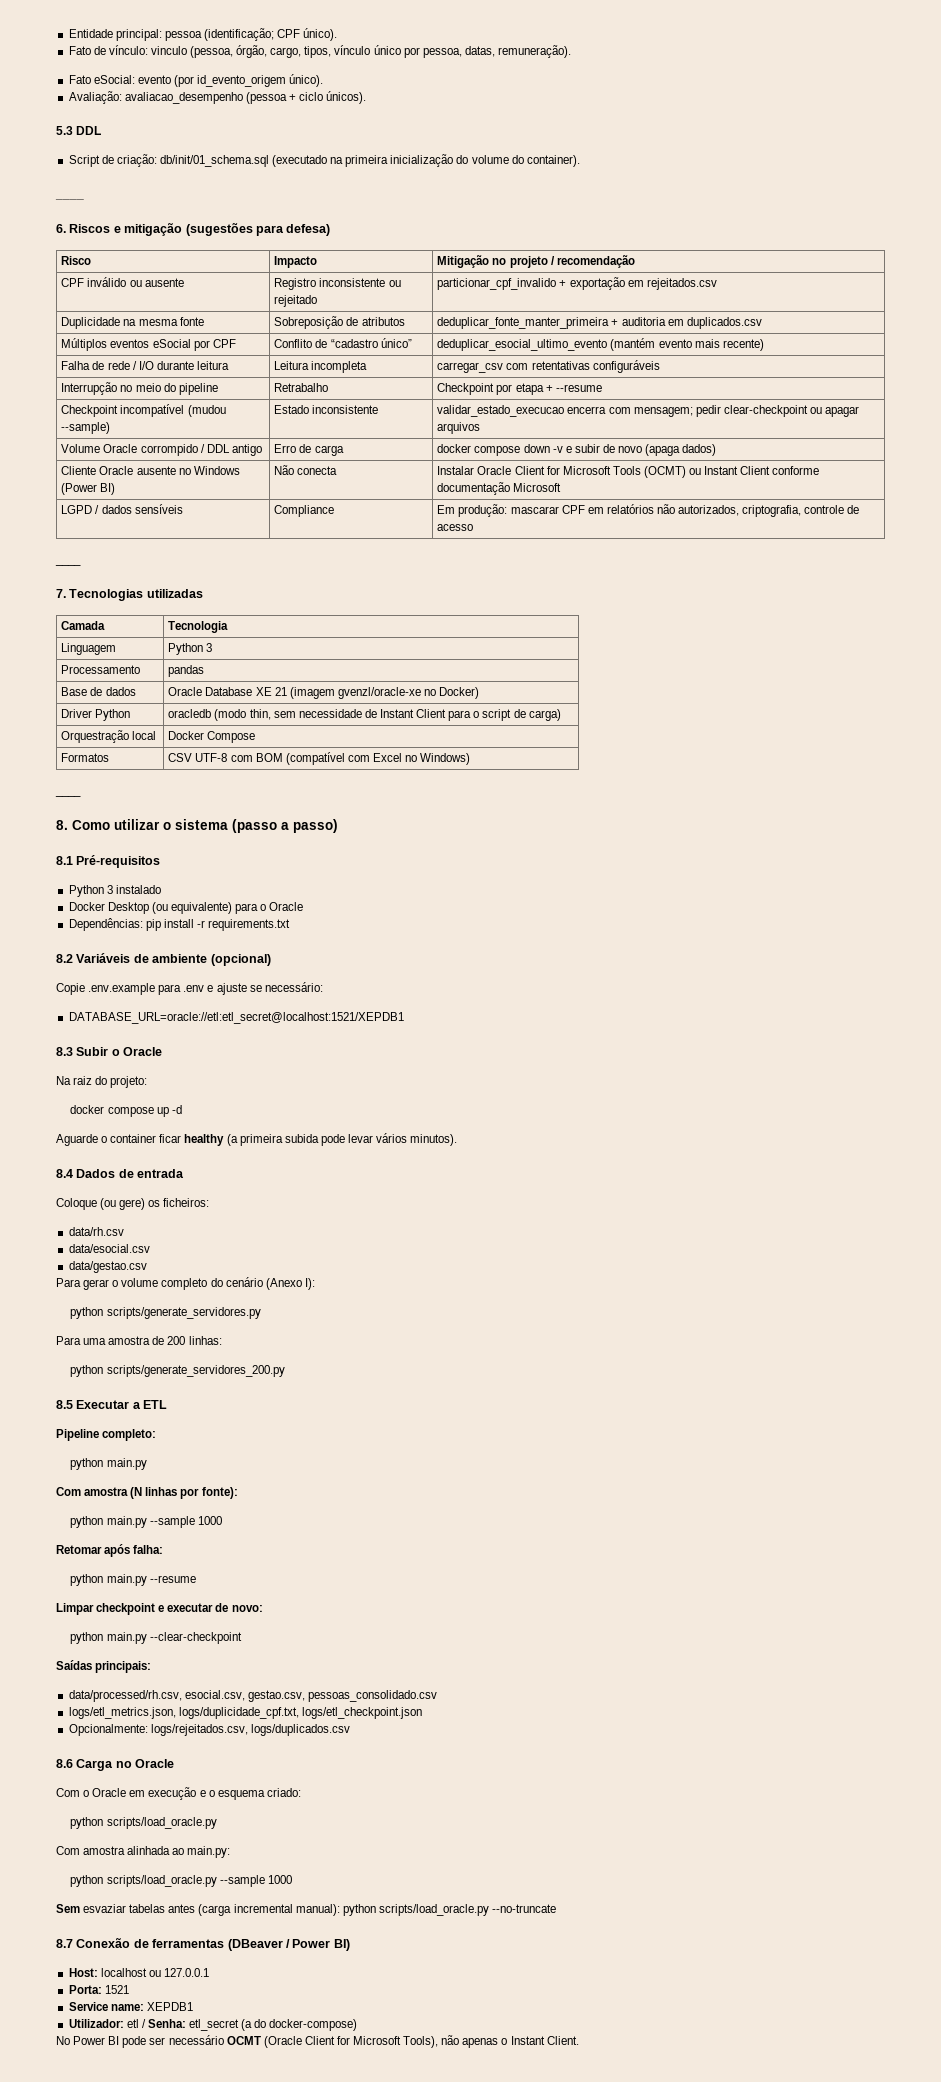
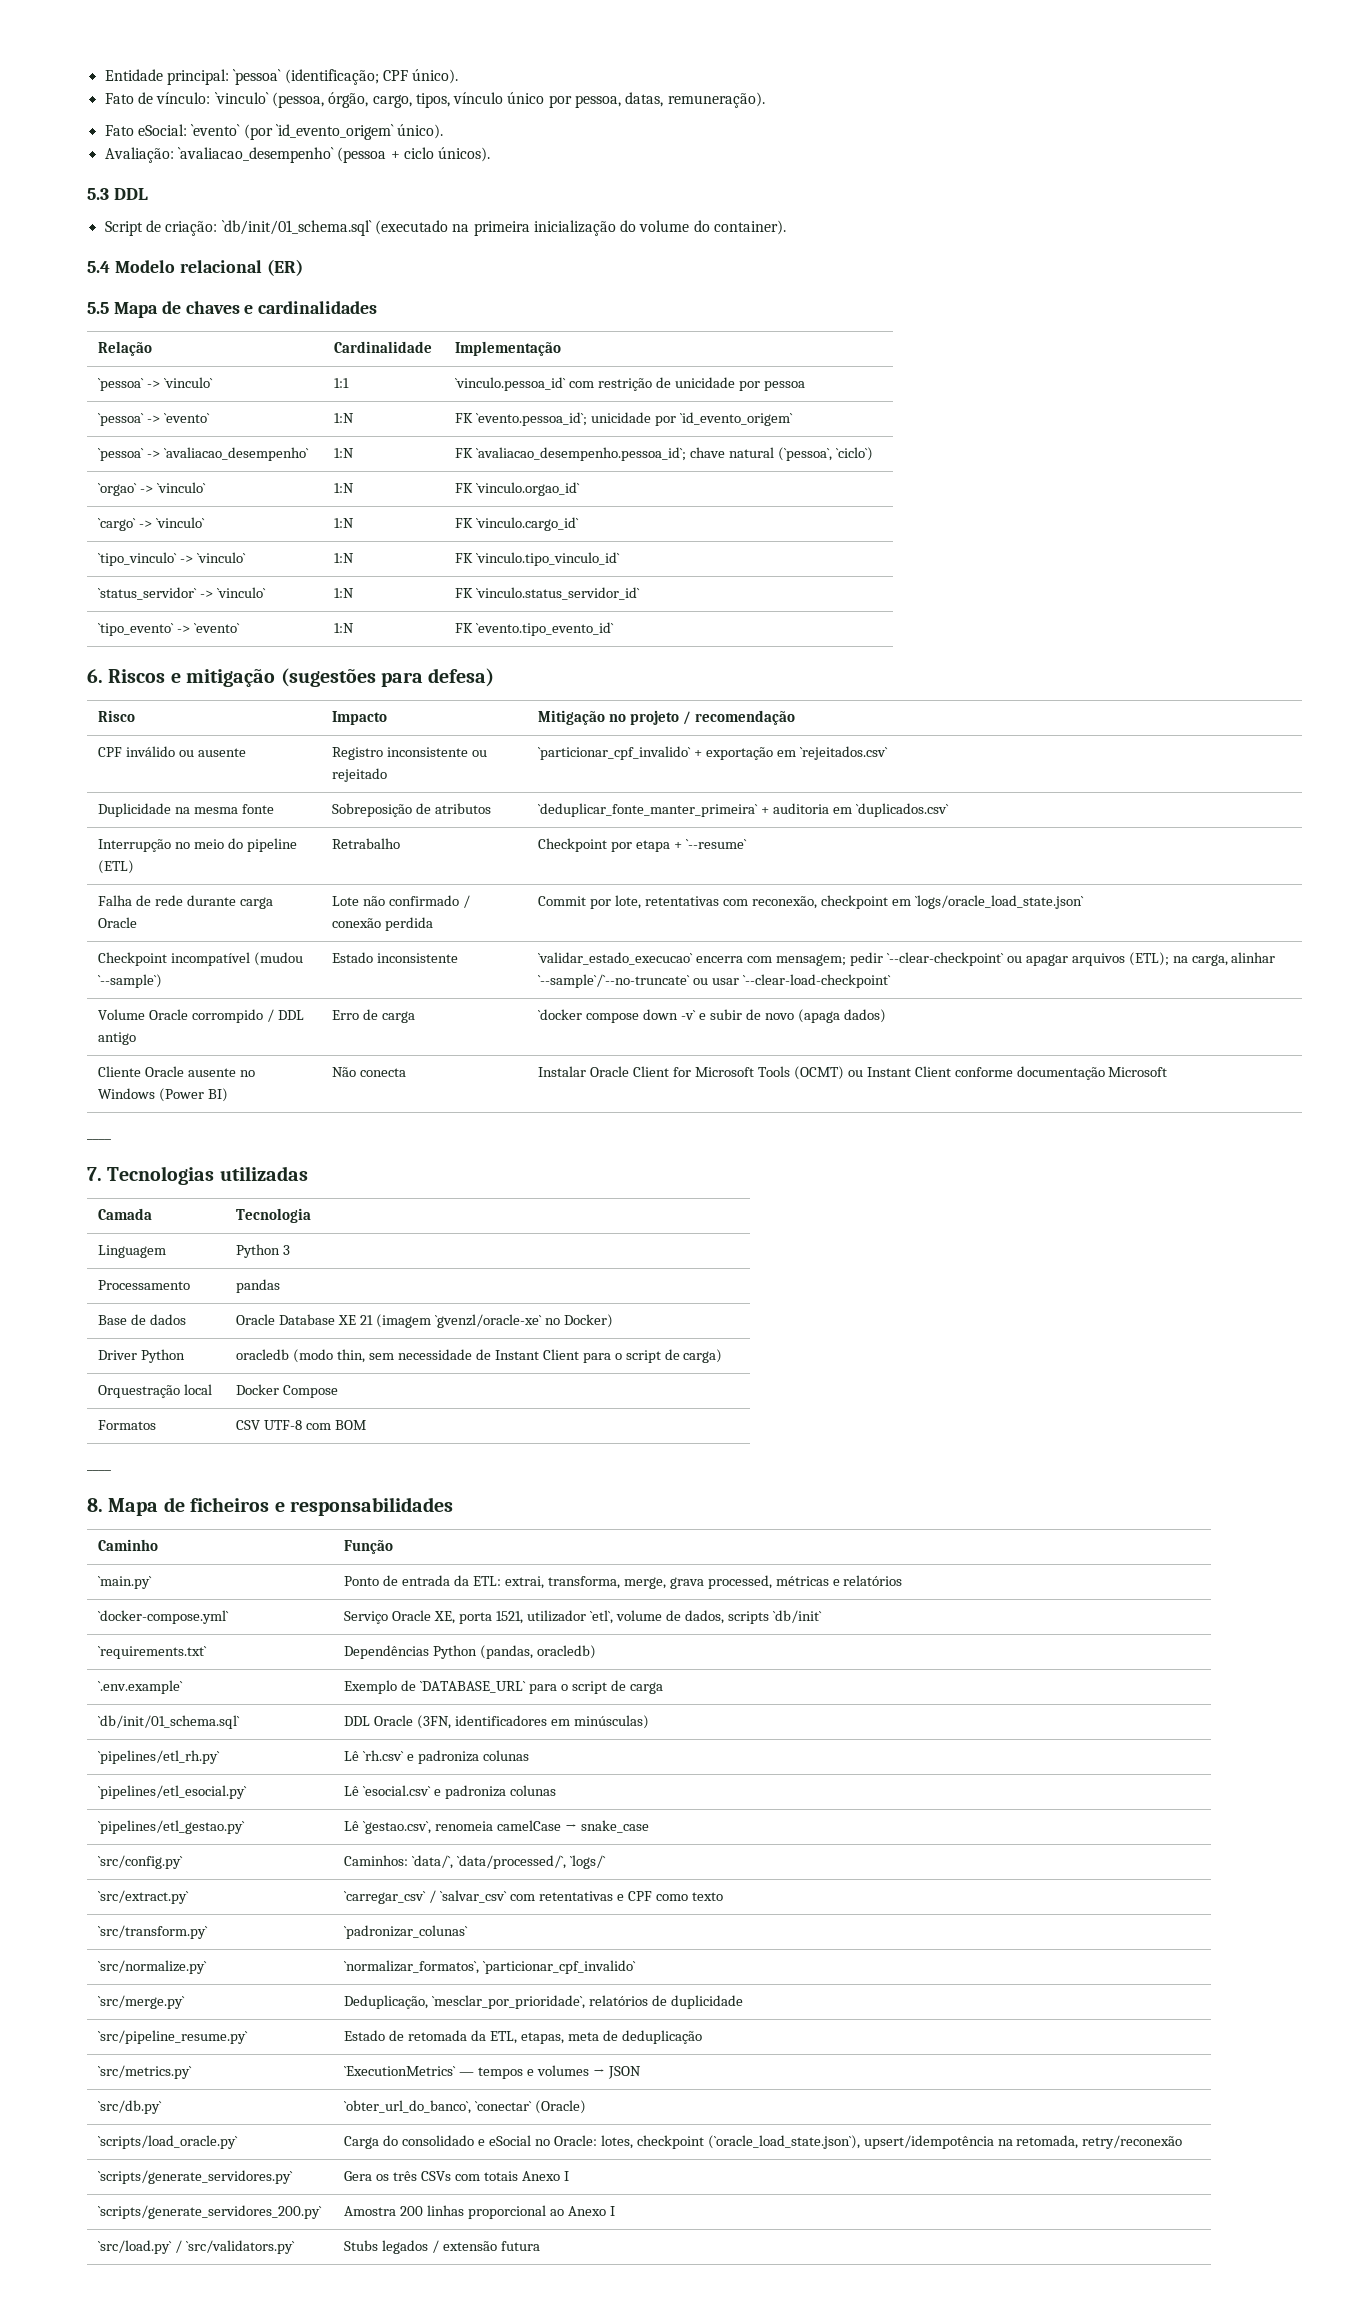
- Entidade principal: pessoa (identificação; CPF único).
+ Entidade principal: `pessoa` (identificação; CPF único).
- Fato de vínculo: vinculo (pessoa, órgão, cargo, tipos, vínculo único por pessoa, datas, remuneração).
+ Fato de vínculo: `vinculo` (pessoa, órgão, cargo, tipos, vínculo único por pessoa, datas, remuneração).
- Fato eSocial: evento (por id_evento_origem único).
+ Fato eSocial: `evento` (por `id_evento_origem` único).
- Avaliação: avaliacao_desempenho (pessoa + ciclo únicos).
+ Avaliação: `avaliacao_desempenho` (pessoa + ciclo únicos).
- Script de criação: db/init/01_schema.sql (executado na primeira inicialização do volume do container).
- ____
+ Script de criação: `db/init/01_schema.sql` (executado na primeira inicialização do volume do container).
+ 5.4 Modelo relacional (ER)
+ 5.5 Mapa de chaves e cardinalidades
+ Relação | Cardinalidade | Implementação
+ `pessoa` -> `vinculo` | 1:1 | `vinculo.pessoa_id` com restrição de unicidade por pessoa
+ `pessoa` -> `evento` | 1:N | FK `evento.pessoa_id`; unicidade por `id_evento_origem`
+ `pessoa` -> `avaliacao_desempenho` | 1:N | FK `avaliacao_desempenho.pessoa_id`; chave natural (`pessoa`, `ciclo`)
+ `orgao` -> `vinculo` | 1:N | FK `vinculo.orgao_id`
+ `cargo` -> `vinculo` | 1:N | FK `vinculo.cargo_id`
+ `tipo_vinculo` -> `vinculo` | 1:N | FK `vinculo.tipo_vinculo_id`
+ `status_servidor` -> `vinculo` | 1:N | FK `vinculo.status_servidor_id`
+ `tipo_evento` -> `evento` | 1:N | FK `evento.tipo_evento_id`
- CPF inválido ou ausente | Registro inconsistente ou rejeitado | particionar_cpf_invalido + exportação em rejeitados.csv
+ CPF inválido ou ausente | Registro inconsistente ou rejeitado | `particionar_cpf_invalido` + exportação em `rejeitados.csv`
- Duplicidade na mesma fonte | Sobreposição de atributos | deduplicar_fonte_manter_primeira + auditoria em duplicados.csv
- Múltiplos eventos eSocial por CPF | Conflito de “cadastro único” | deduplicar_esocial_ultimo_evento (mantém evento mais recente)
- Falha de rede / I/O durante leitura | Leitura incompleta | carregar_csv com retentativas configuráveis
+ Duplicidade na mesma fonte | Sobreposição de atributos | `deduplicar_fonte_manter_primeira` + auditoria em `duplicados.csv`
- Interrupção no meio do pipeline | Retrabalho | Checkpoint por etapa + --resume
+ Interrupção no meio do pipeline (ETL) | Retrabalho | Checkpoint por etapa + `--resume`
+ Falha de rede durante carga Oracle | Lote não confirmado / conexão perdida | Commit por lote, retentativas com reconexão, checkpoint em `logs/oracle_load_state.json`
- Checkpoint incompatível (mudou --sample) | Estado inconsistente | validar_estado_execucao encerra com mensagem; pedir clear-checkpoint ou apagar arquivos
+ Checkpoint incompatível (mudou `--sample`) | Estado inconsistente | `validar_estado_execucao` encerra com mensagem; pedir `--clear-checkpoint` ou apagar arquivos (ETL); na carga, alinhar `--sample`/`--no-truncate` ou usar `--clear-load-checkpoint`
- Volume Oracle corrompido / DDL antigo | Erro de carga | docker compose down -v e subir de novo (apaga dados)
+ Volume Oracle corrompido / DDL antigo | Erro de carga | `docker compose down -v` e subir de novo (apaga dados)
- LGPD / dados sensíveis | Compliance | Em produção: mascarar CPF em relatórios não autorizados, criptografia, controle de acesso
- Base de dados | Oracle Database XE 21 (imagem gvenzl/oracle-xe no Docker)
+ Base de dados | Oracle Database XE 21 (imagem `gvenzl/oracle-xe` no Docker)
- Formatos | CSV UTF-8 com BOM (compatível com Excel no Windows)
+ Formatos | CSV UTF-8 com BOM
  ____
- 8. Como utilizar o sistema (passo a passo)
- 8.1 Pré-requisitos
- Python 3 instalado
- Docker Desktop (ou equivalente) para o Oracle
- Dependências: pip install -r requirements.txt
- 8.2 Variáveis de ambiente (opcional)
- Copie .env.example para .env e ajuste se necessário:
- DATABASE_URL=oracle://etl:etl_secret@localhost:1521/XEPDB1
- 8.3 Subir o Oracle
- Na raiz do projeto:
- docker compose up -d
- Aguarde o container ficar healthy (a primeira subida pode levar vários minutos).
- 8.4 Dados de entrada
- Coloque (ou gere) os ficheiros:
- data/rh.csv
- data/esocial.csv
- data/gestao.csv
- Para gerar o volume completo do cenário (Anexo I):
- python scripts/generate_servidores.py
- Para uma amostra de 200 linhas:
- python scripts/generate_servidores_200.py
- 8.5 Executar a ETL
- Pipeline completo:
- python main.py
- Com amostra (N linhas por fonte):
- python main.py --sample 1000
- Retomar após falha:
- python main.py --resume
- Limpar checkpoint e executar de novo:
- python main.py --clear-checkpoint
- Saídas principais:
- data/processed/rh.csv, esocial.csv, gestao.csv, pessoas_consolidado.csv
- logs/etl_metrics.json, logs/duplicidade_cpf.txt, logs/etl_checkpoint.json
- Opcionalmente: logs/rejeitados.csv, logs/duplicados.csv
- 8.6 Carga no Oracle
- Com o Oracle em execução e o esquema criado:
- python scripts/load_oracle.py
- Com amostra alinhada ao main.py:
- python scripts/load_oracle.py --sample 1000
- Sem esvaziar tabelas antes (carga incremental manual): python scripts/load_oracle.py --no-truncate
- 8.7 Conexão de ferramentas (DBeaver / Power BI)
- Host: localhost ou 127.0.0.1
- Porta: 1521
- Service name: XEPDB1
- Utilizador: etl / Senha: etl_secret (a do docker-compose)
- No Power BI pode ser necessário OCMT (Oracle Client for Microsoft Tools), não apenas o Instant Client.
+ 8. Mapa de ficheiros e responsabilidades
+ Caminho | Função
+ `main.py` | Ponto de entrada da ETL: extrai, transforma, merge, grava processed, métricas e relatórios
+ `docker-compose.yml` | Serviço Oracle XE, porta 1521, utilizador `etl`, volume de dados, scripts `db/init`
+ `requirements.txt` | Dependências Python (pandas, oracledb)
+ `.env.example` | Exemplo de `DATABASE_URL` para o script de carga
+ `db/init/01_schema.sql` | DDL Oracle (3FN, identificadores em minúsculas)
+ `pipelines/etl_rh.py` | Lê `rh.csv` e padroniza colunas
+ `pipelines/etl_esocial.py` | Lê `esocial.csv` e padroniza colunas
+ `pipelines/etl_gestao.py` | Lê `gestao.csv`, renomeia camelCase → snake_case
+ `src/config.py` | Caminhos: `data/`, `data/processed/`, `logs/`
+ `src/extract.py` | `carregar_csv` / `salvar_csv` com retentativas e CPF como texto
+ `src/transform.py` | `padronizar_colunas`
+ `src/normalize.py` | `normalizar_formatos`, `particionar_cpf_invalido`
+ `src/merge.py` | Deduplicação, `mesclar_por_prioridade`, relatórios de duplicidade
+ `src/pipeline_resume.py` | Estado de retomada da ETL, etapas, meta de deduplicação
+ `src/metrics.py` | `ExecutionMetrics` — tempos e volumes → JSON
+ `src/db.py` | `obter_url_do_banco`, `conectar` (Oracle)
+ `scripts/load_oracle.py` | Carga do consolidado e eSocial no Oracle: lotes, checkpoint (`oracle_load_state.json`), upsert/idempotência na retomada, retry/reconexão
+ `scripts/generate_servidores.py` | Gera os três CSVs com totais Anexo I
+ `scripts/generate_servidores_200.py` | Amostra 200 linhas proporcional ao Anexo I
+ `src/load.py` / `src/validators.py` | Stubs legados / extensão futura

